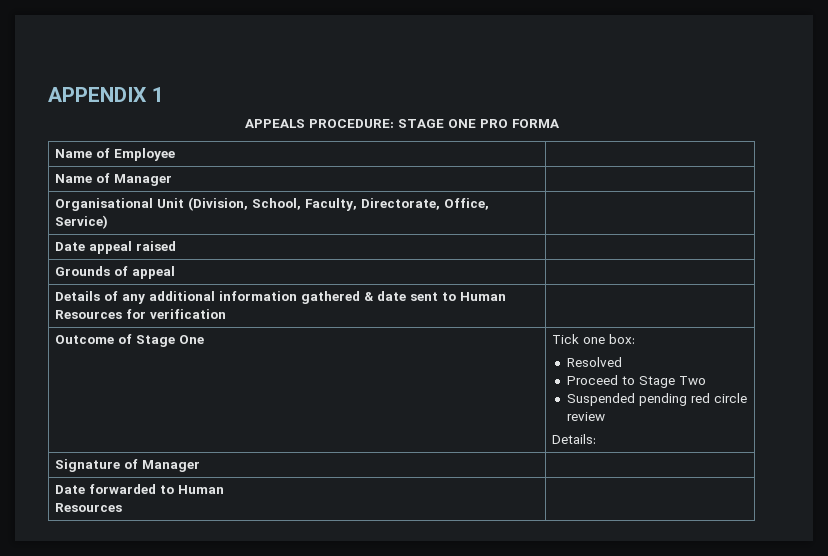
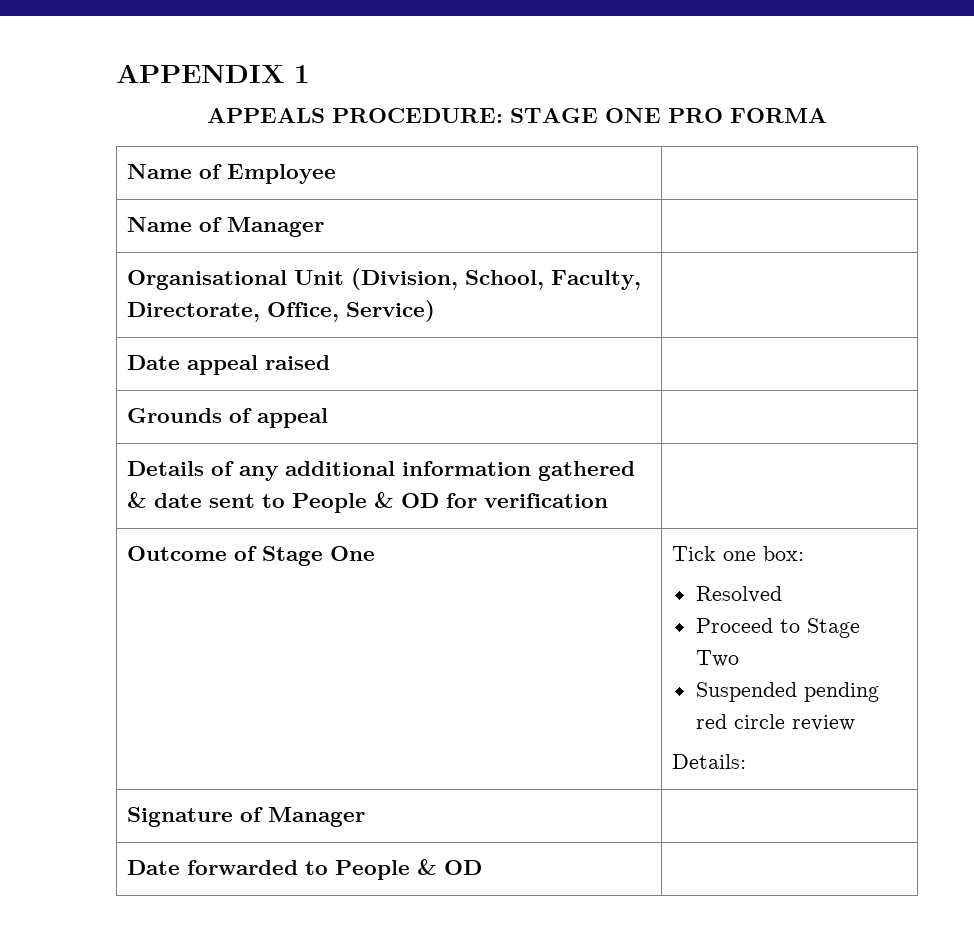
- Details of any additional information gathered & date sent to Human Resources for verification |
+ Details of any additional information gathered & date sent to People & OD for verification |
- Date forwarded to Human
- Resources |
+ Date forwarded to People & OD |

